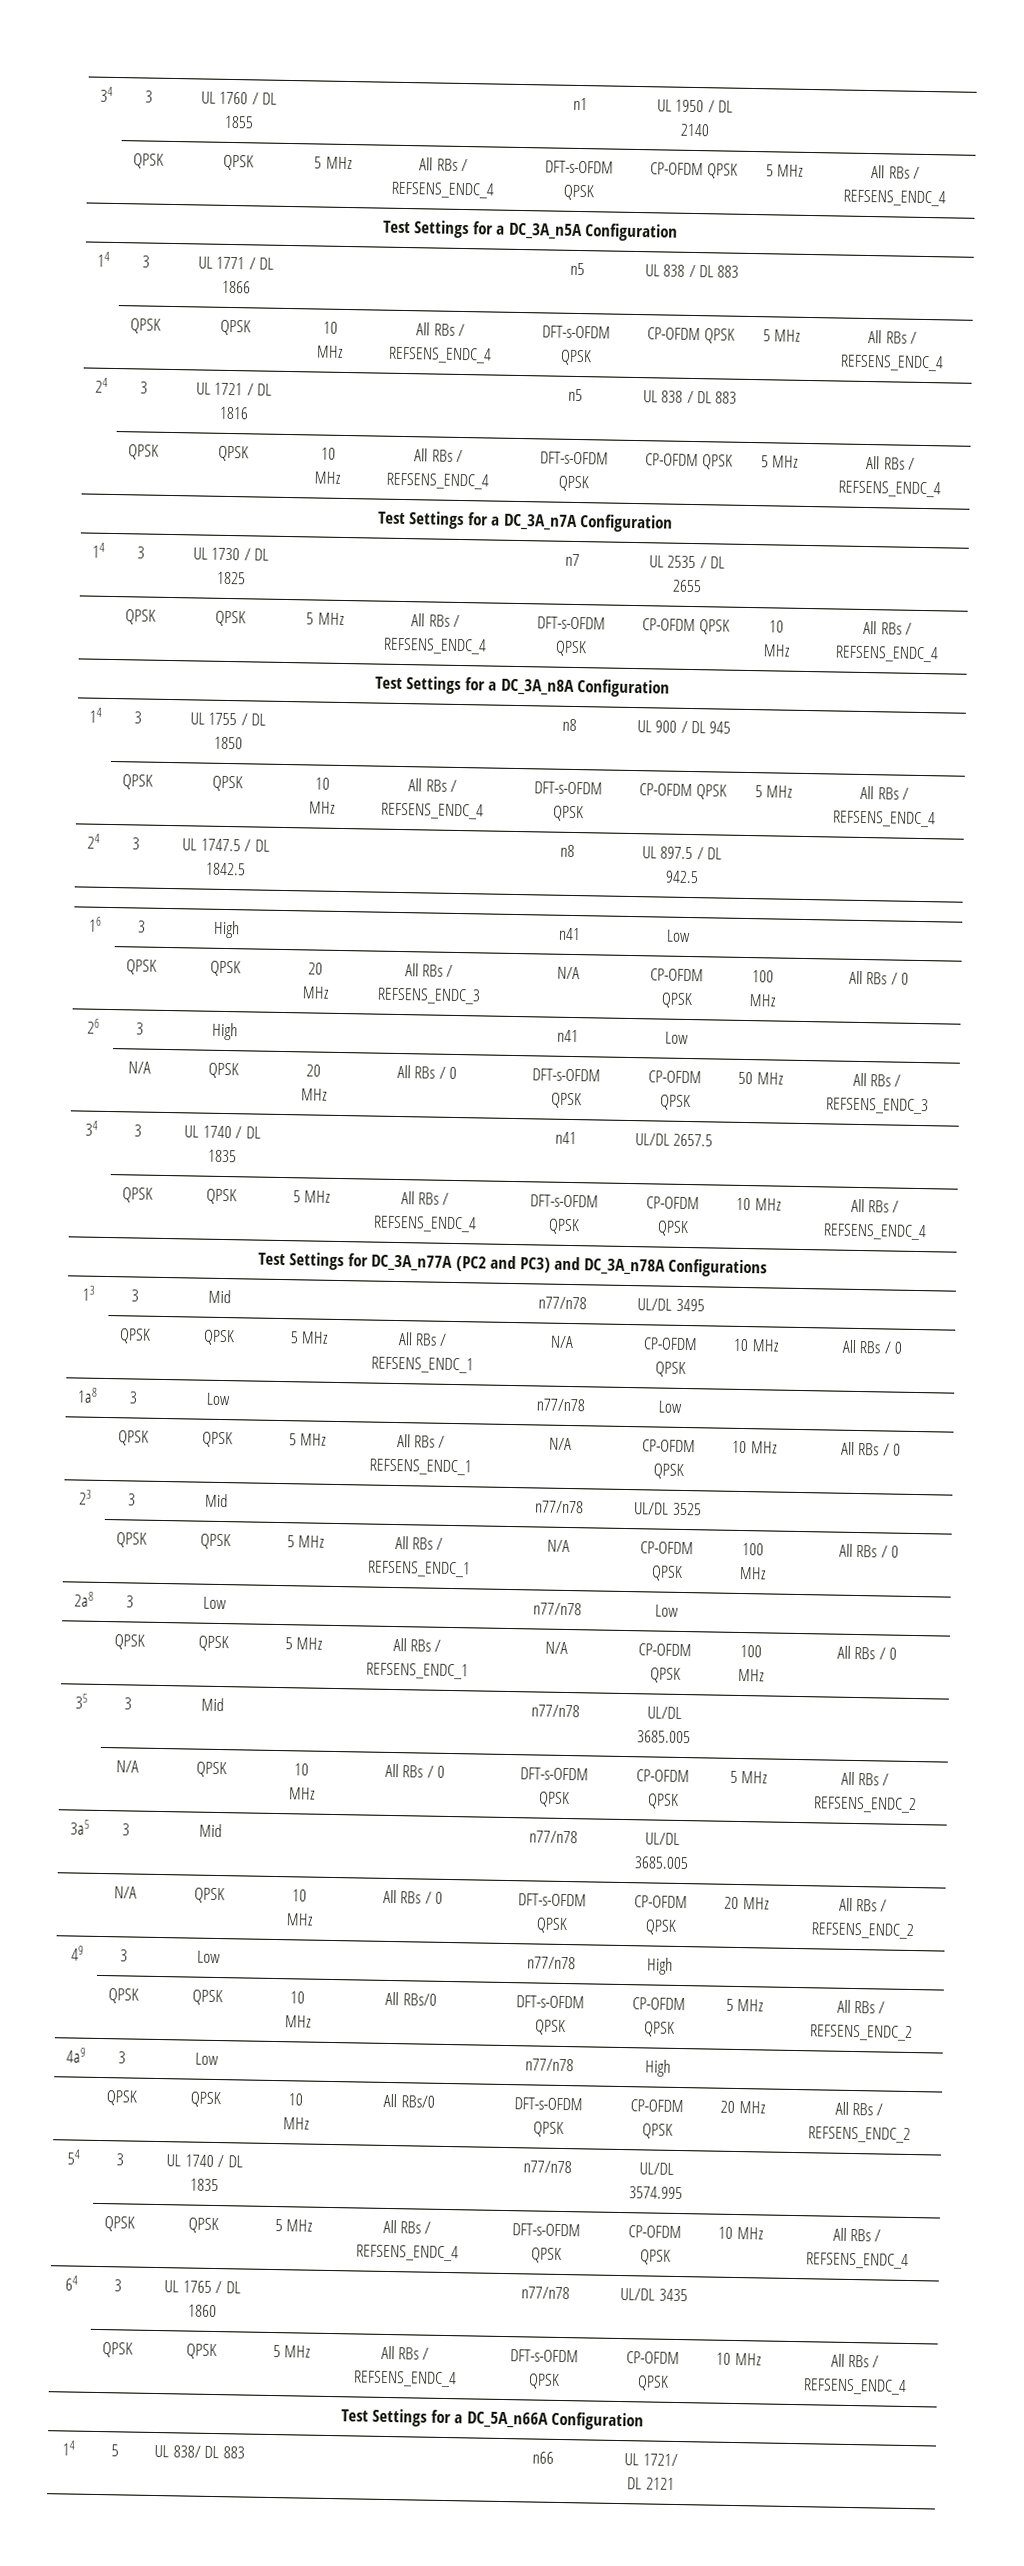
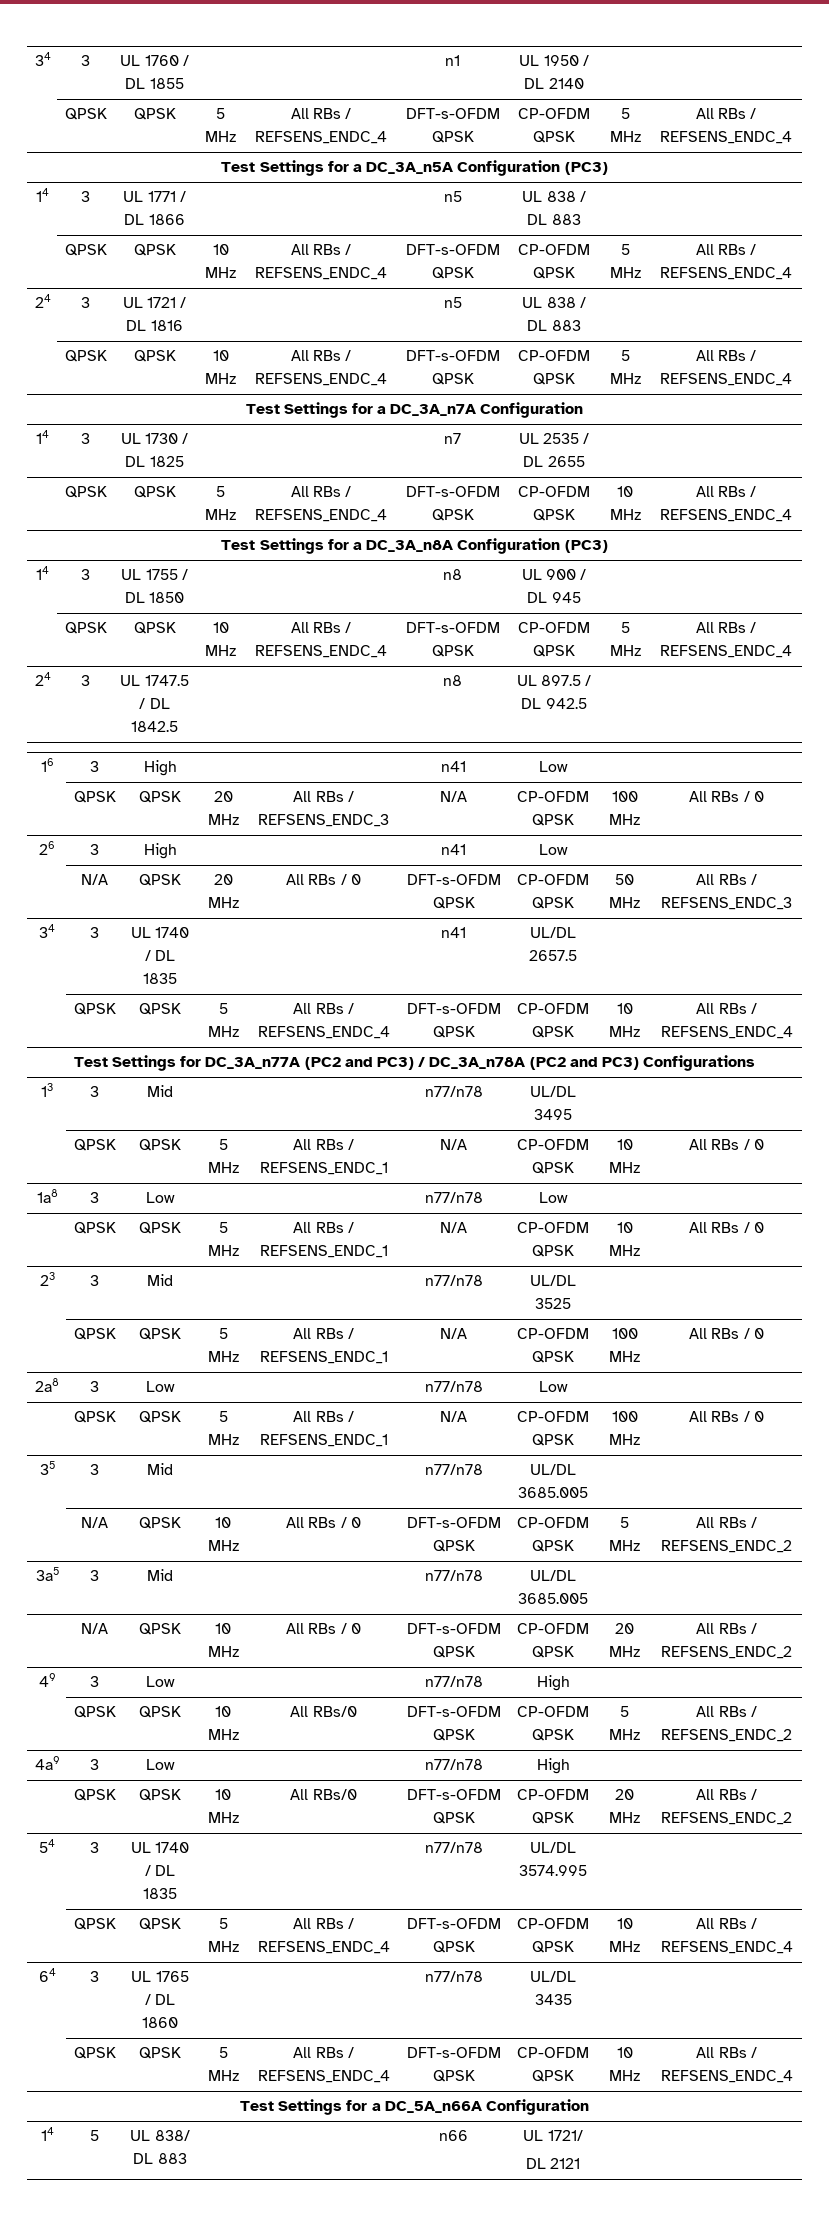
- Test Settings for a DC_3A_n5A Configuration
+ Test Settings for a DC_3A_n5A Configuration (PC3)
- Test Settings for a DC_3A_n8A Configuration
+ Test Settings for a DC_3A_n8A Configuration (PC3)
- Test Settings for DC_3A_n77A (PC2 and PC3) and DC_3A_n78A Configurations
+ Test Settings for DC_3A_n77A (PC2 and PC3) / DC_3A_n78A (PC2 and PC3) Configurations

